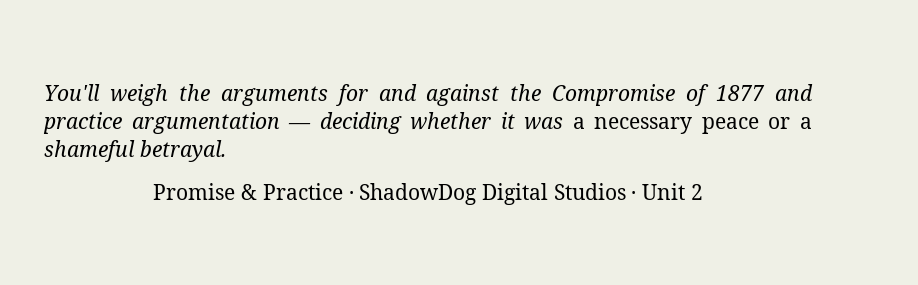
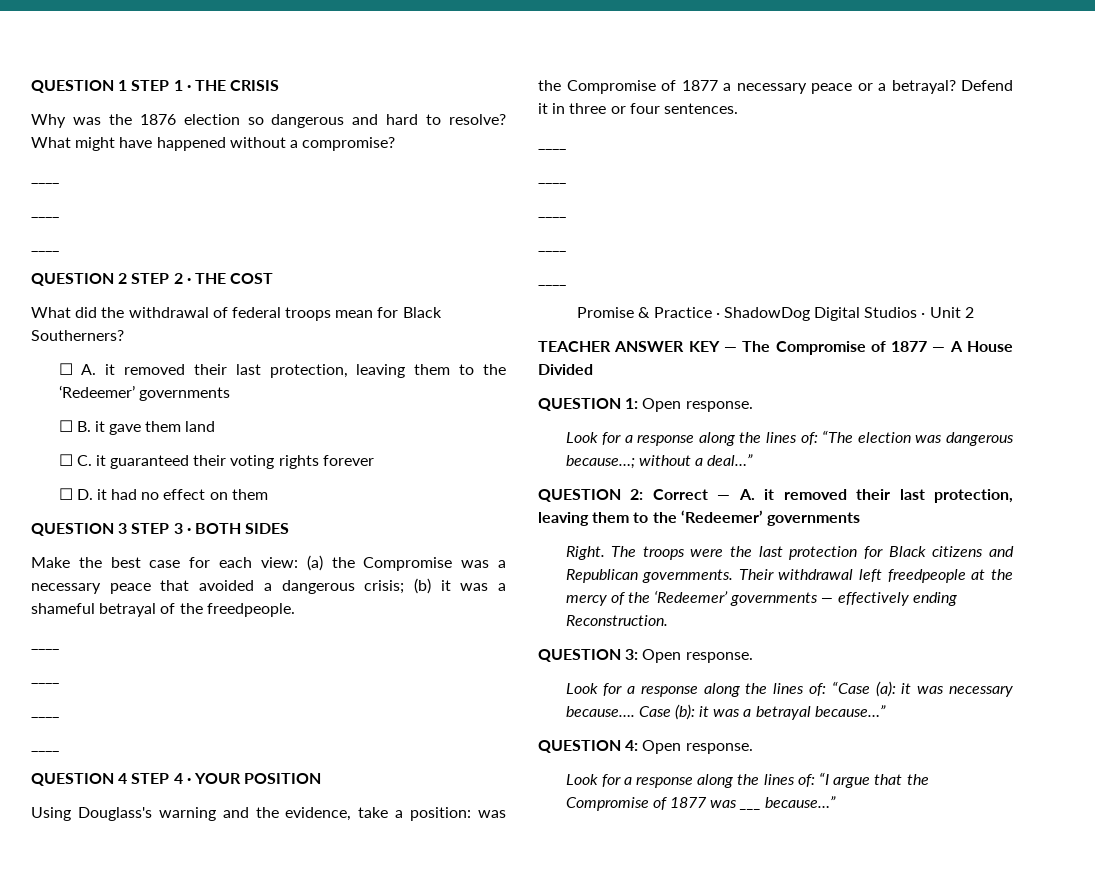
- You'll weigh the arguments for and against the Compromise of 1877 and practice argumentation — deciding whether it was a necessary peace or a shameful betrayal.
+ QUESTION 1 STEP 1 · THE CRISIS
+ Why was the 1876 election so dangerous and hard to resolve? What might have happened without a compromise?
+ ____
+ ____
+ ____
+ QUESTION 2 STEP 2 · THE COST
+ What did the withdrawal of federal troops mean for Black Southerners?
+ ☐ A. it removed their last protection, leaving them to the ‘Redeemer’ governments
+ ☐ B. it gave them land
+ ☐ C. it guaranteed their voting rights forever
+ ☐ D. it had no effect on them
+ QUESTION 3 STEP 3 · BOTH SIDES
+ Make the best case for each view: (a) the Compromise was a necessary peace that avoided a dangerous crisis; (b) it was a shameful betrayal of the freedpeople.
+ ____
+ ____
+ ____
+ ____
+ QUESTION 4 STEP 4 · YOUR POSITION
+ Using Douglass's warning and the evidence, take a position: was the Compromise of 1877 a necessary peace or a betrayal? Defend it in three or four sentences.
+ ____
+ ____
+ ____
+ ____
+ ____
+ TEACHER ANSWER KEY — The Compromise of 1877 — A House Divided
+ QUESTION 1: Open response.
+ Look for a response along the lines of: “The election was dangerous because…; without a deal…”
+ QUESTION 2: Correct — A. it removed their last protection, leaving them to the ‘Redeemer’ governments
+ Right. The troops were the last protection for Black citizens and Republican governments. Their withdrawal left freedpeople at the mercy of the ‘Redeemer’ governments — effectively ending Reconstruction.
+ QUESTION 3: Open response.
+ Look for a response along the lines of: “Case (a): it was necessary because…. Case (b): it was a betrayal because…”
+ QUESTION 4: Open response.
+ Look for a response along the lines of: “I argue that the Compromise of 1877 was ___ because…”

